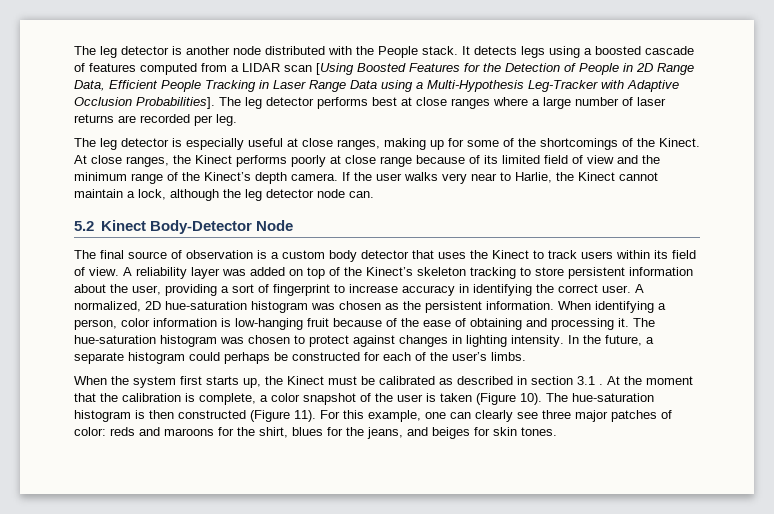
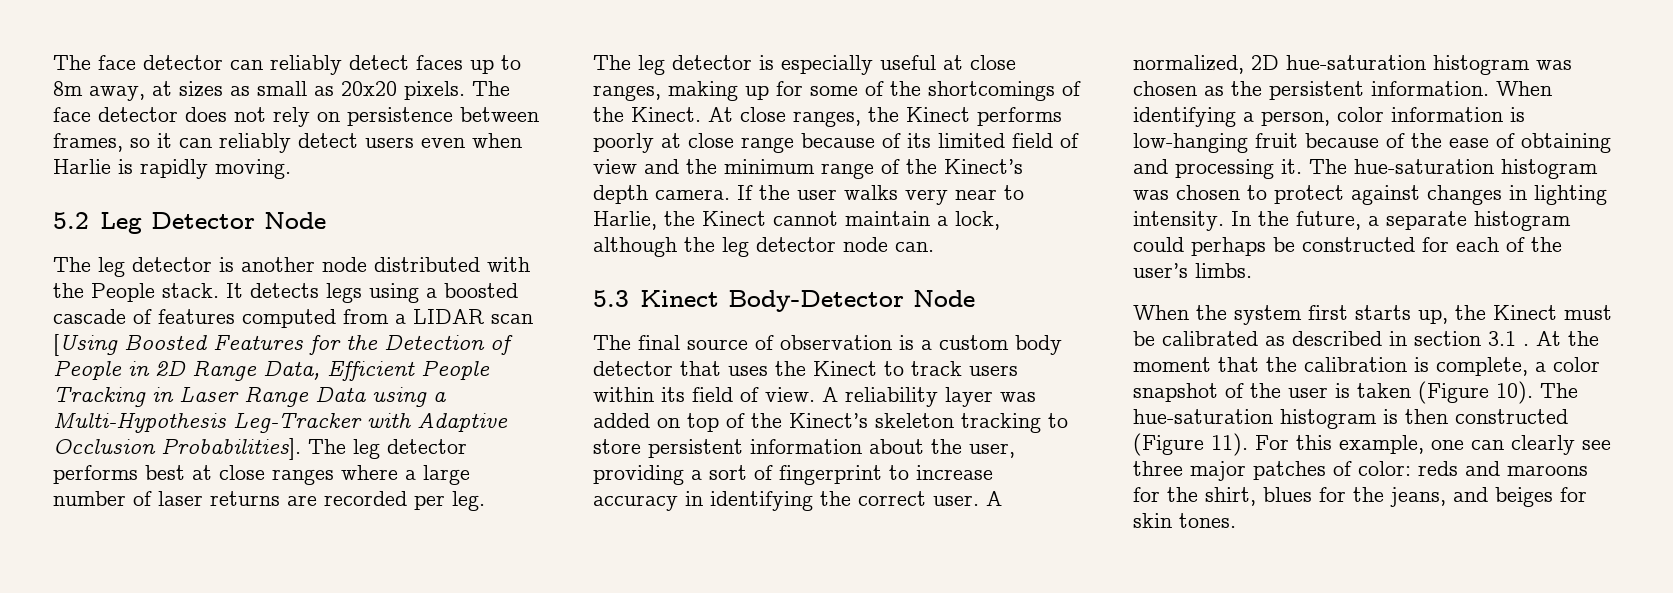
+ The face detector can reliably detect faces up to 8m away, at sizes as small as 20x20 pixels. The face detector does not rely on persistence between frames, so it can reliably detect users even when Harlie is rapidly moving.
+ 5.2 Leg Detector Node
- 5.2 Kinect Body-Detector Node
+ 5.3 Kinect Body-Detector Node

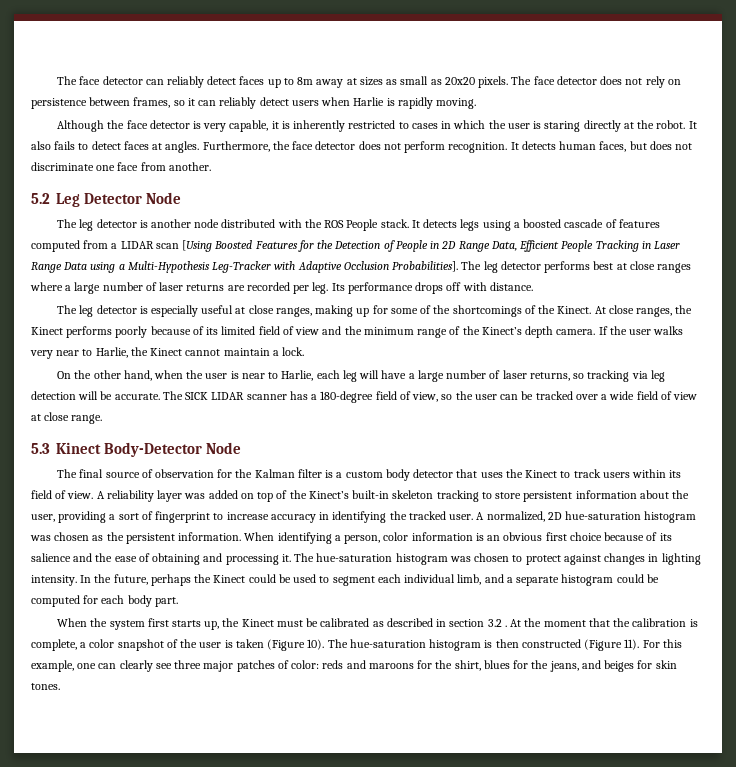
- The face detector can reliably detect faces up to 8m away, at sizes as small as 20x20 pixels.
+ The face detector can reliably detect faces up to 8m away at sizes as small as 20x20 pixels.
- The face detector does not rely on persistence between frames, so it can reliably detect users even when Harlie is rapidly moving.
+ The face detector does not rely on persistence between frames, so it can reliably detect users when Harlie is rapidly moving.
+ Although the face detector is very capable, it is inherently restricted to cases in which the user is staring directly at the robot. It also fails to detect faces at angles. Furthermore, the face detector does not perform recognition. It detects human faces, but does not discriminate one face from another.
- The leg detector is another node distributed with the People stack.
+ The leg detector is another node distributed with the ROS People stack.
+ Its performance drops off with distance.
- At close ranges, the Kinect performs poorly at close range because of its limited field of view and the minimum range of the Kinect’s depth camera.
+ At close ranges, the Kinect performs poorly because of its limited field of view and the minimum range of the Kinect’s depth camera.
- If the user walks very near to Harlie, the Kinect cannot maintain a lock, although the leg detector node can.
+ If the user walks very near to Harlie, the Kinect cannot maintain a lock.
+ On the other hand, when the user is near to Harlie, each leg will have a large number of laser returns, so tracking via leg detection will be accurate. The SICK LIDAR scanner has a 180-degree field of view, so the user can be tracked over a wide field of view at close range.
- The final source of observation is a custom body detector that uses the Kinect to track users within its field of view.
+ The final source of observation for the Kalman filter is a custom body detector that uses the Kinect to track users within its field of view.
- A reliability layer was added on top of the Kinect’s skeleton tracking to store persistent information about the user, providing a sort of fingerprint to increase accuracy in identifying the correct user.
+ A reliability layer was added on top of the Kinect’s built-in skeleton tracking to store persistent information about the user, providing a sort of fingerprint to increase accuracy in identifying the tracked user.
- When identifying a person, color information is low-hanging fruit because of the ease of obtaining and processing it.
+ When identifying a person, color information is an obvious first choice because of its salience and the ease of obtaining and processing it.
- In the future, a separate histogram could perhaps be constructed for each of the user’s limbs.
+ In the future, perhaps the Kinect could be used to segment each individual limb, and a separate histogram could be computed for each body part.
- When the system first starts up, the Kinect must be calibrated as described in section 3.1 .
+ When the system first starts up, the Kinect must be calibrated as described in section 3.2 .

